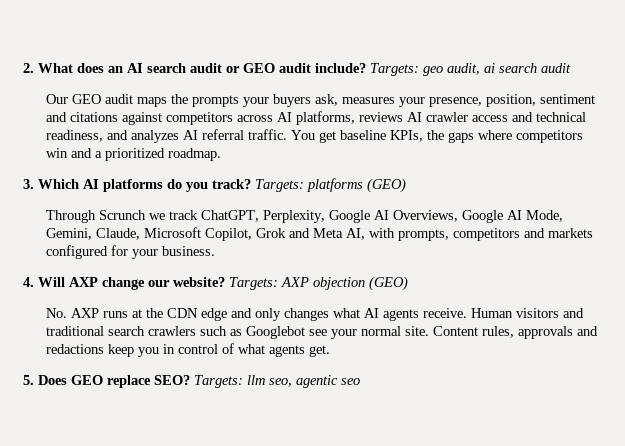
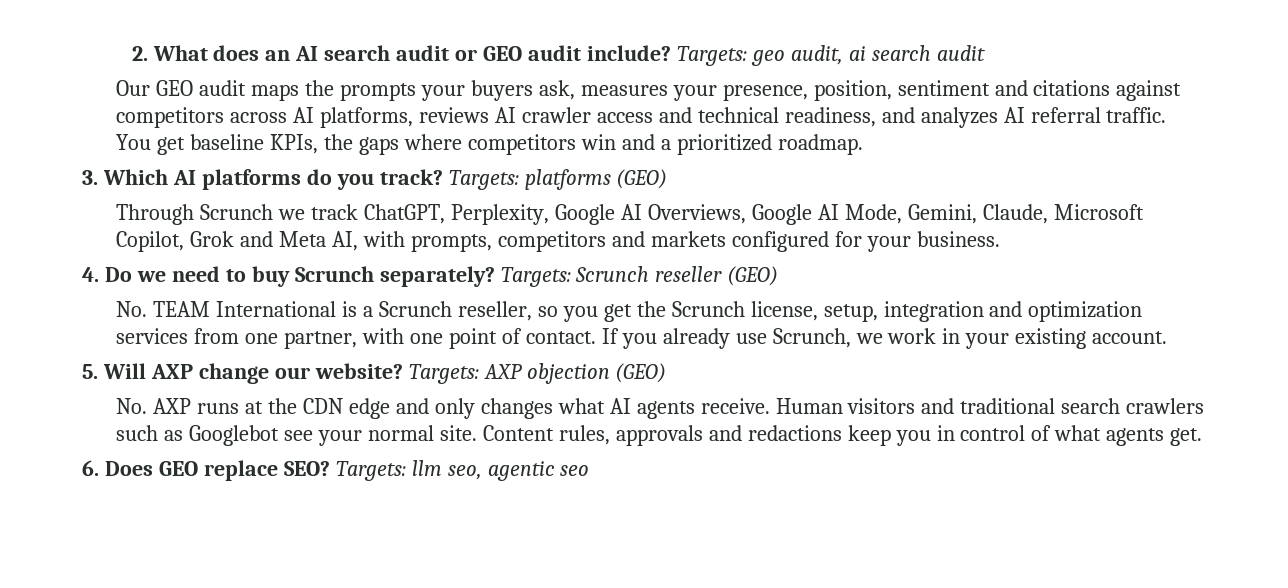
- 4. Will AXP change our website?
+ 4. Do we need to buy Scrunch separately? Targets: Scrunch reseller (GEO)
+ No. TEAM International is a Scrunch reseller, so you get the Scrunch license, setup, integration and optimization services from one partner, with one point of contact. If you already use Scrunch, we work in your existing account.
+ 5. Will AXP change our website?
- 5. Does GEO replace SEO?
+ 6. Does GEO replace SEO?

